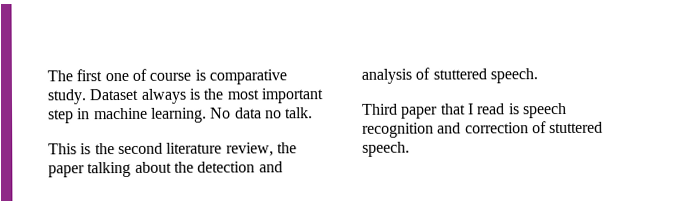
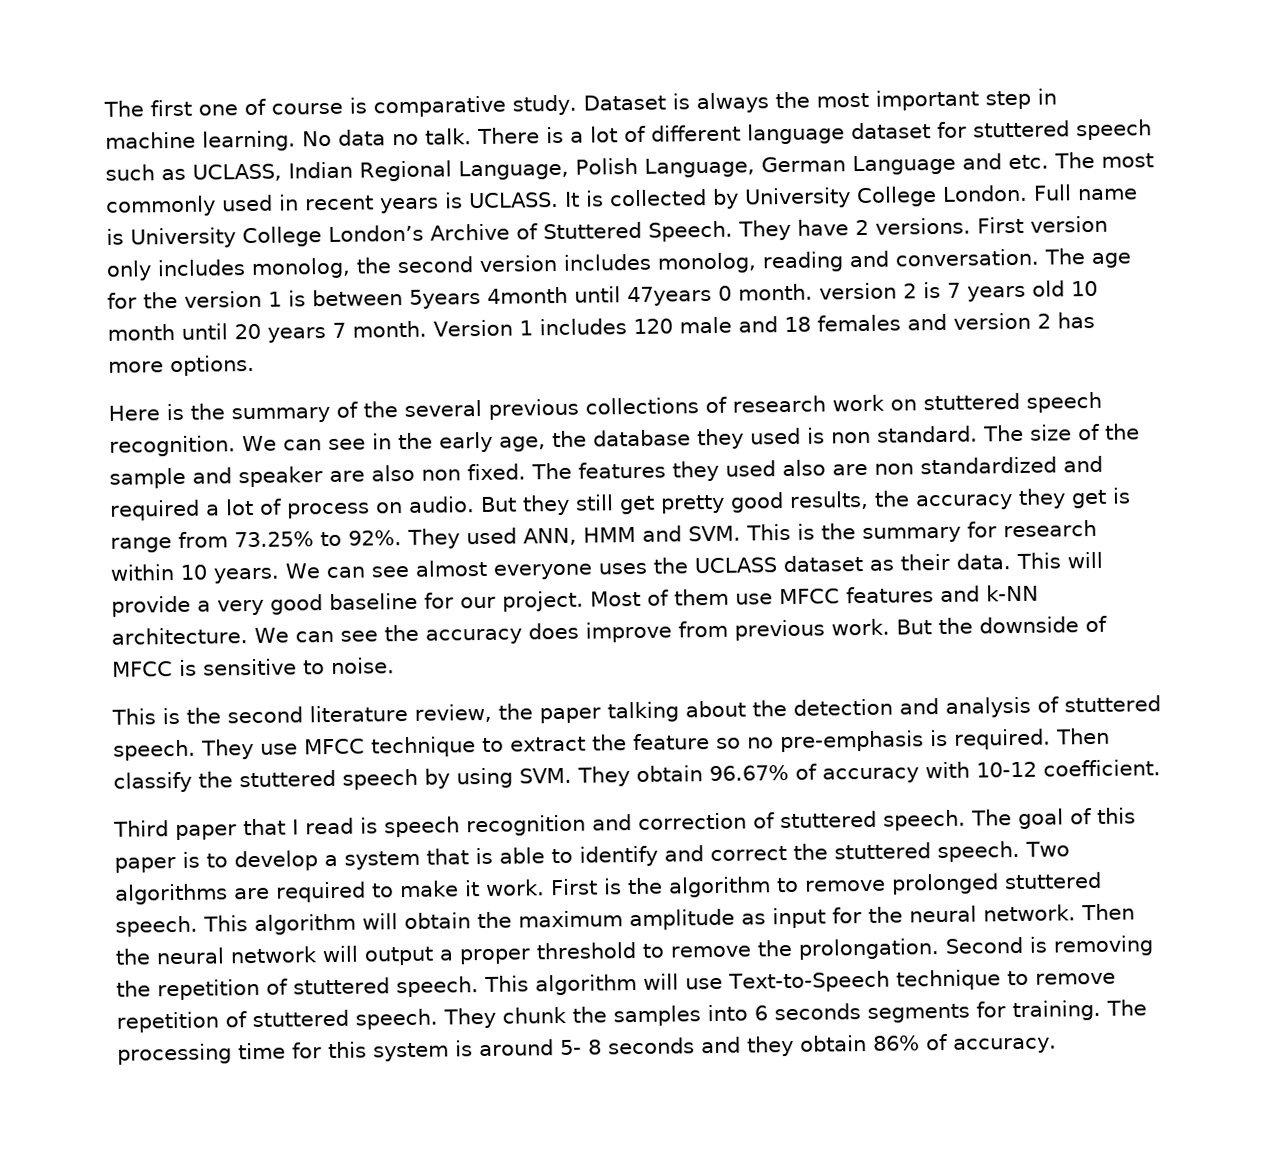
- Dataset always is the most important step in machine learning.
+ Dataset is always the most important step in machine learning.
+ There is a lot of different language dataset for stuttered speech such as UCLASS, Indian Regional Language, Polish Language, German Language and etc. The most commonly used in recent years is UCLASS. It is collected by University College London. Full name is University College London’s Archive of Stuttered Speech. They have 2 versions. First version only includes monolog, the second version includes monolog, reading and conversation. The age for the version 1 is between 5years 4month until 47years 0 month. version 2 is 7 years old 10 month until 20 years 7 month. Version 1 includes 120 male and 18 females and version 2 has more options.
+ Here is the summary of the several previous collections of research work on stuttered speech recognition. We can see in the early age, the database they used is non standard. The size of the sample and speaker are also non fixed. The features they used also are non standardized and required a lot of process on audio. But they still get pretty good results, the accuracy they get is range from 73.25% to 92%. They used ANN, HMM and SVM. This is the summary for research within 10 years. We can see almost everyone uses the UCLASS dataset as their data. This will provide a very good baseline for our project. Most of them use MFCC features and k-NN architecture. We can see the accuracy does improve from previous work. But the downside of MFCC is sensitive to noise.
+ They use MFCC technique to extract the feature so no pre-emphasis is required. Then classify the stuttered speech by using SVM. They obtain 96.67% of accuracy with 10-12 coefficient.
+ The goal of this paper is to develop a system that is able to identify and correct the stuttered speech. Two algorithms are required to make it work. First is the algorithm to remove prolonged stuttered speech. This algorithm will obtain the maximum amplitude as input for the neural network. Then the neural network will output a proper threshold to remove the prolongation. Second is removing the repetition of stuttered speech. This algorithm will use Text-to-Speech technique to remove repetition of stuttered speech. They chunk the samples into 6 seconds segments for training. The processing time for this system is around 5- 8 seconds and they obtain 86% of accuracy.

